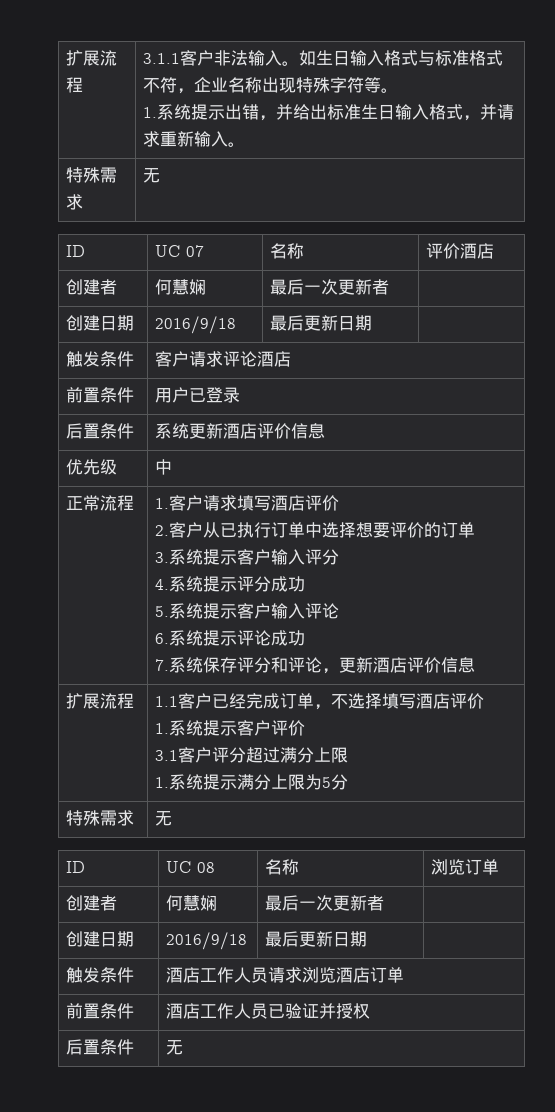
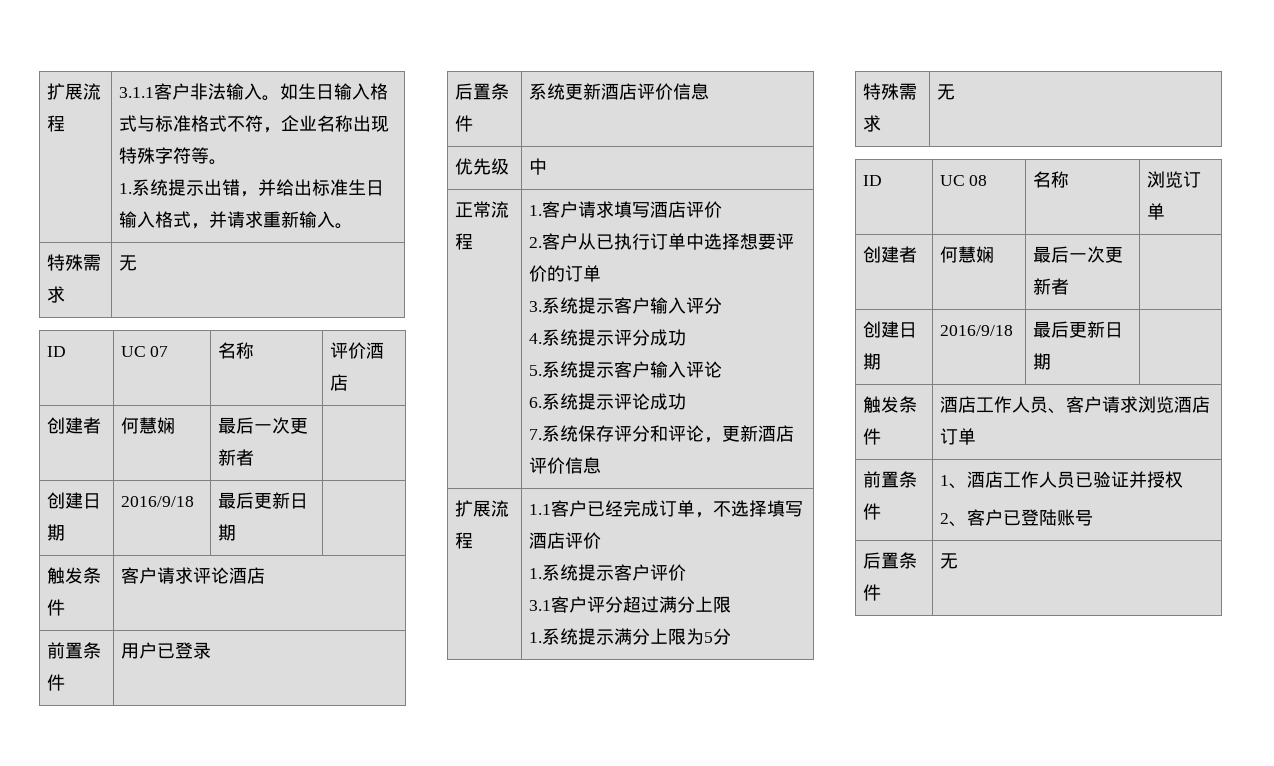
- 触发条件 | 酒店工作人员请求浏览酒店订单
+ 触发条件 | 酒店工作人员、客户请求浏览酒店订单
- 前置条件 | 酒店工作人员已验证并授权
+ 前置条件 | 1、酒店工作人员已验证并授权
+ 2、客户已登陆账号

